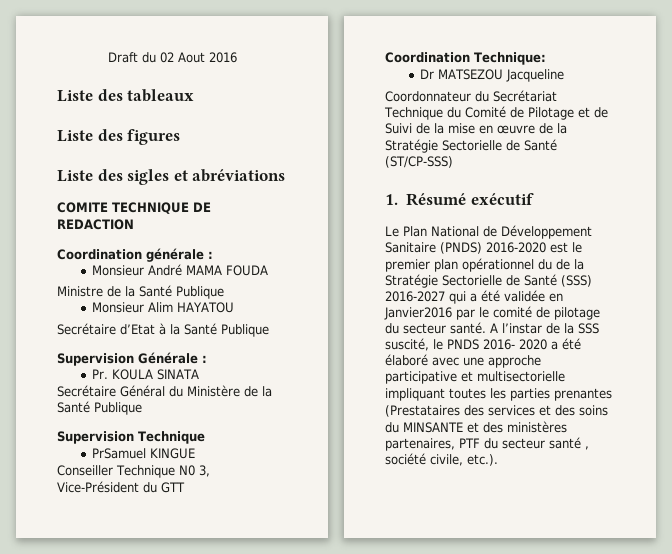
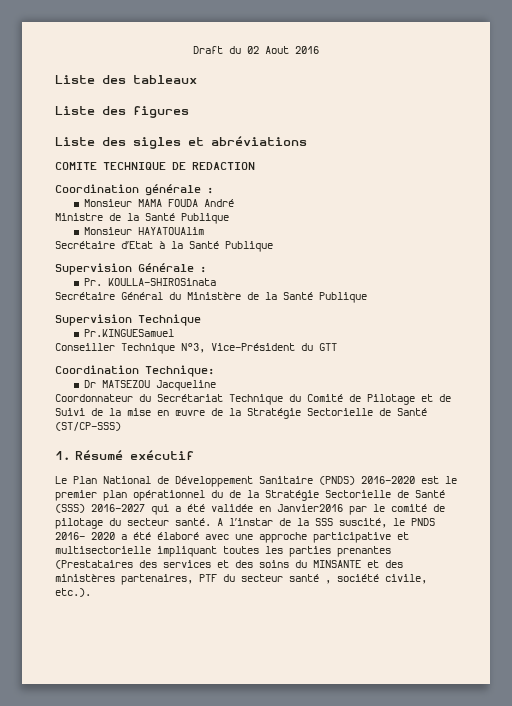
- Monsieur André MAMA FOUDA
+ Monsieur MAMA FOUDA André
- Monsieur Alim HAYATOU
+ Monsieur HAYATOUAlim
- Pr. KOULA SINATA
+ Pr. KOULLA-SHIROSinata
- PrSamuel KINGUE
+ Pr.KINGUESamuel
- Conseiller Technique N0 3, Vice-Président du GTT
+ Conseiller Technique N°3, Vice-Président du GTT

